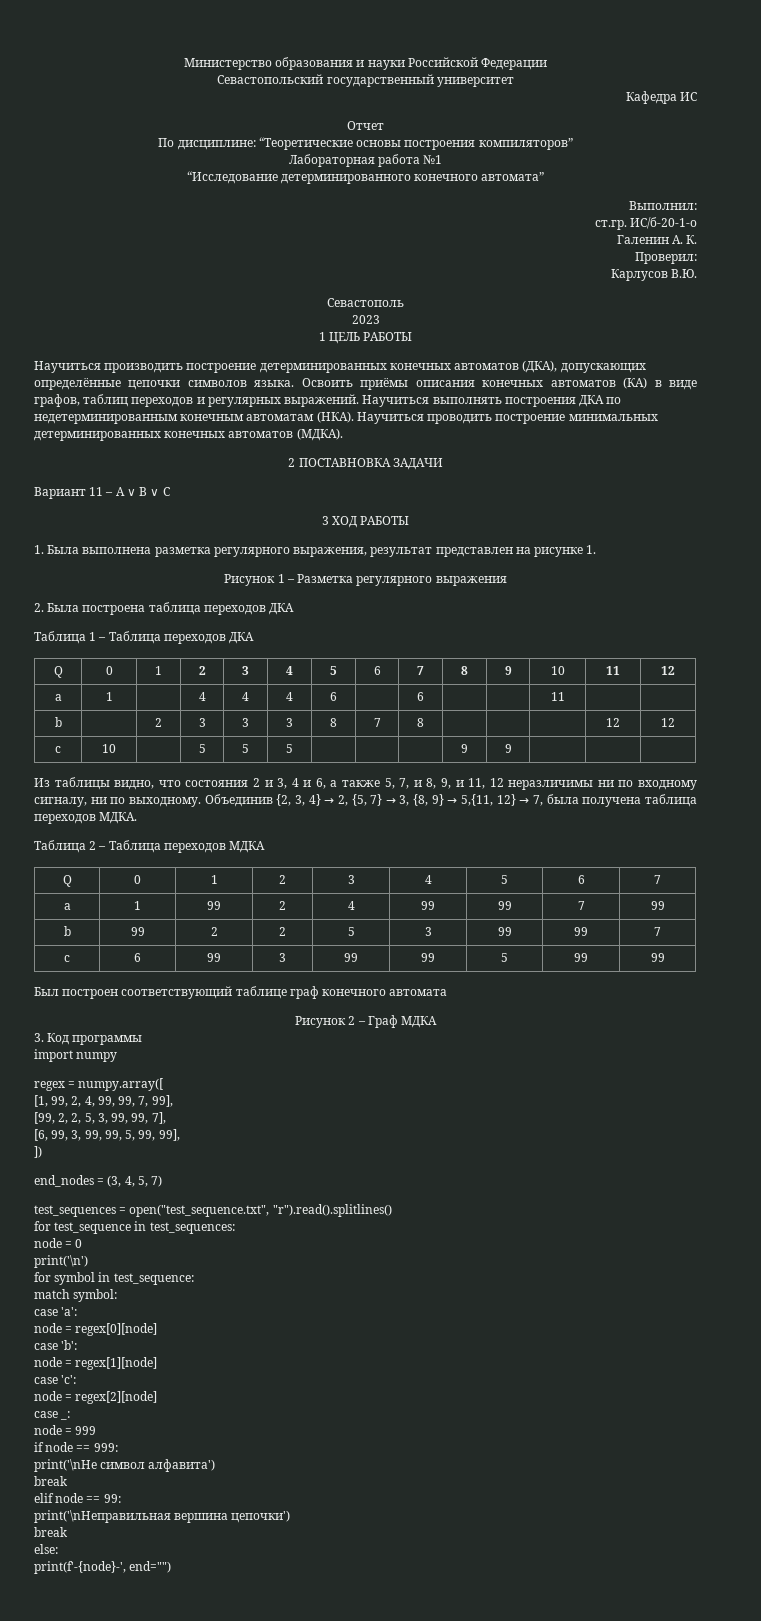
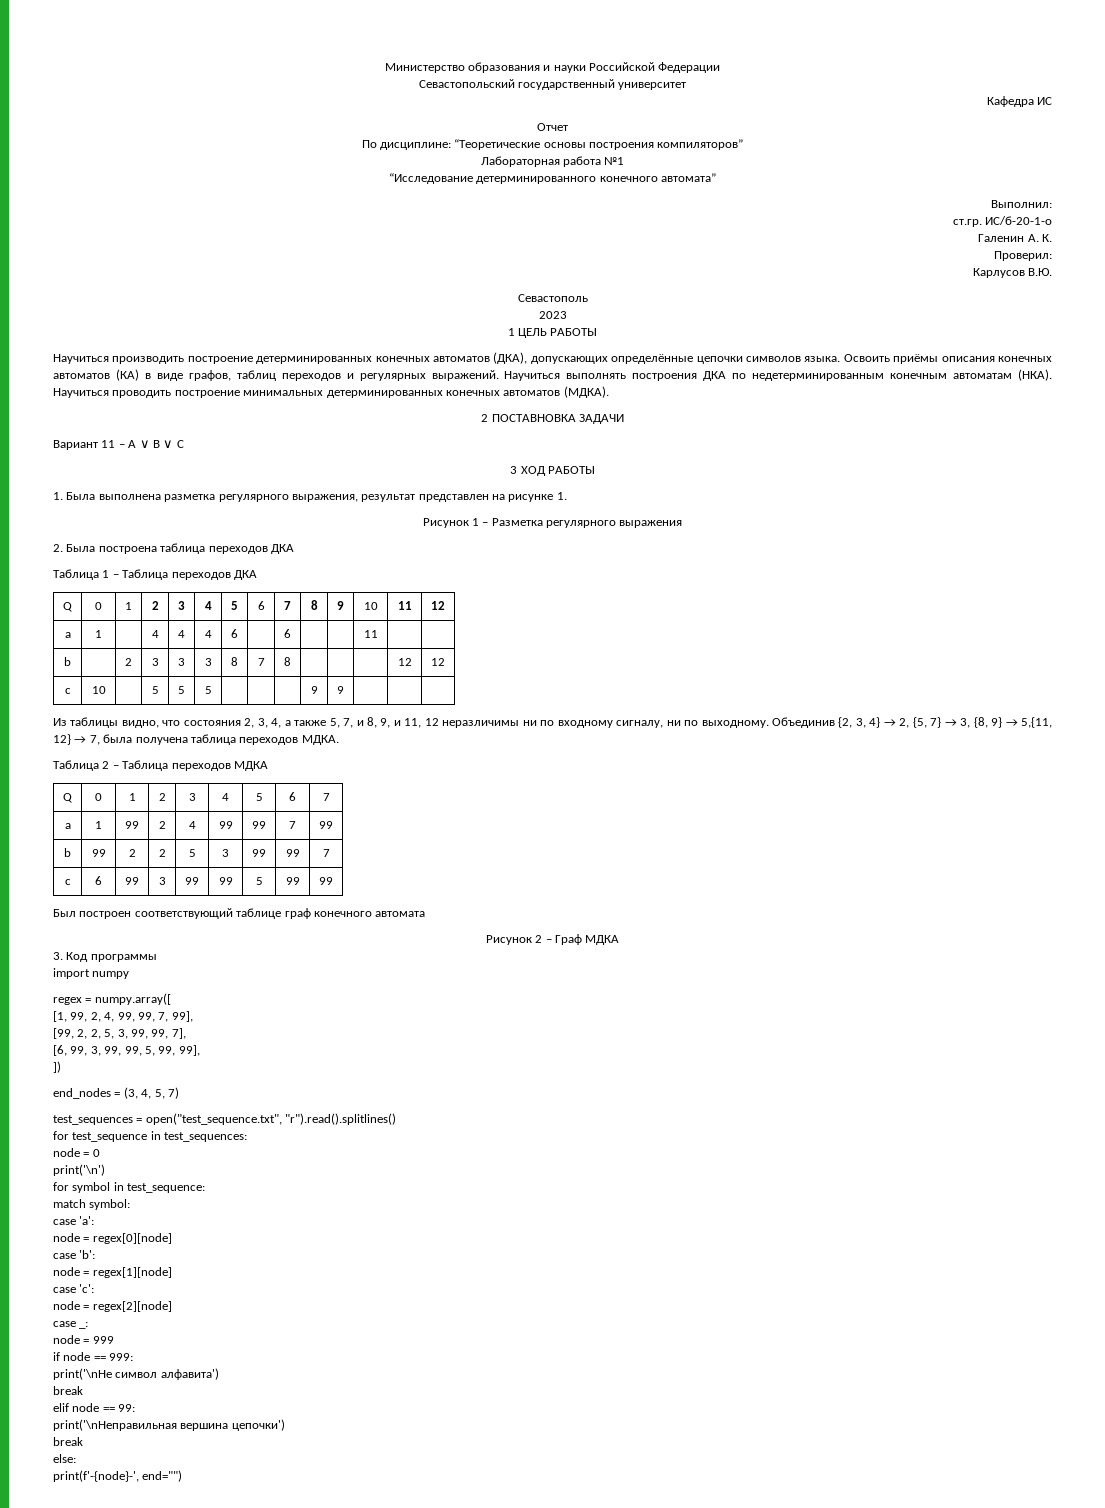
- Из таблицы видно, что состояния 2 и 3, 4 и 6, а также 5, 7, и 8, 9, и 11, 12 неразличимы ни по входному сигналу, ни по выходному.
+ Из таблицы видно, что состояния 2, 3, 4, а также 5, 7, и 8, 9, и 11, 12 неразличимы ни по входному сигналу, ни по выходному.

